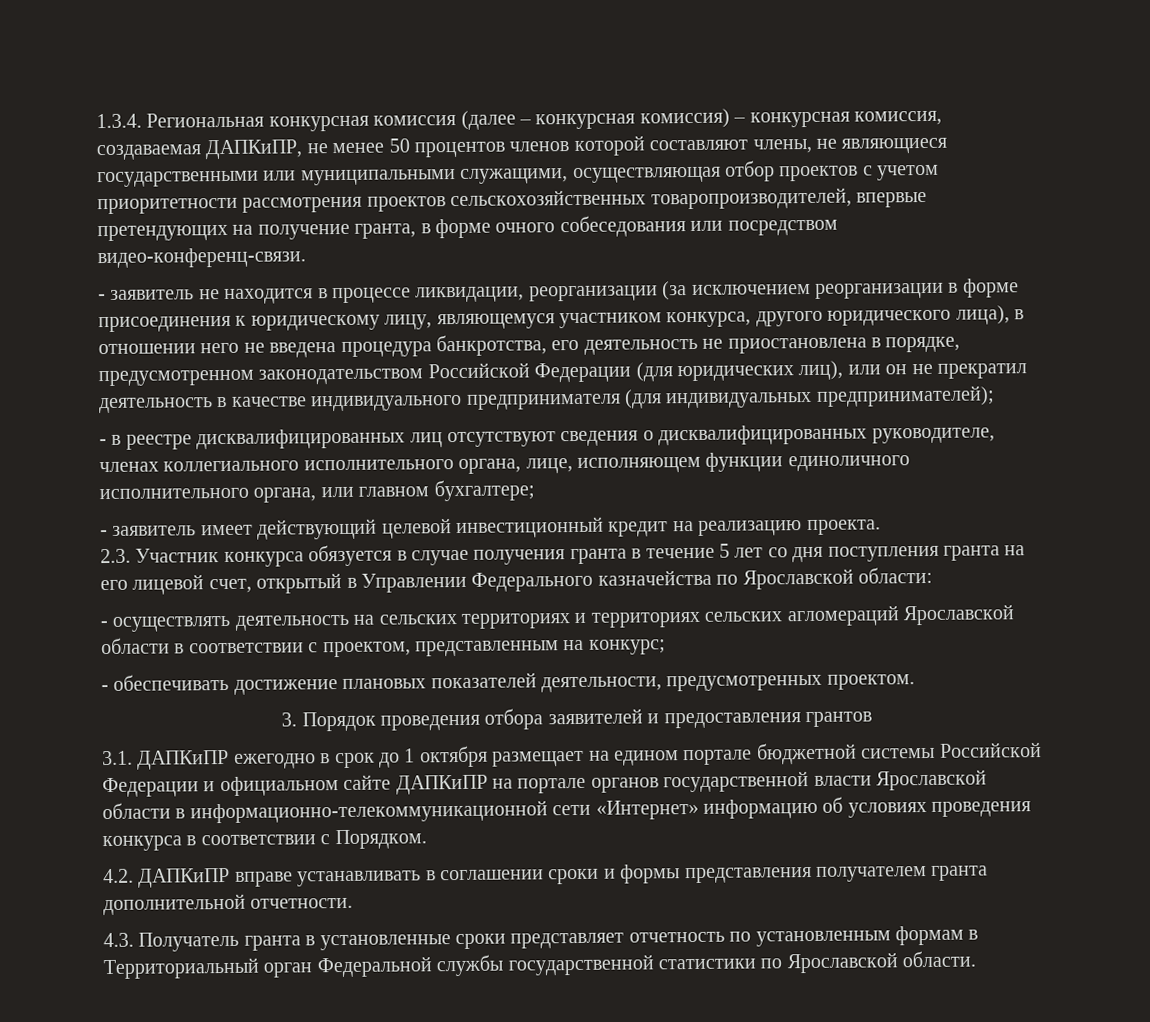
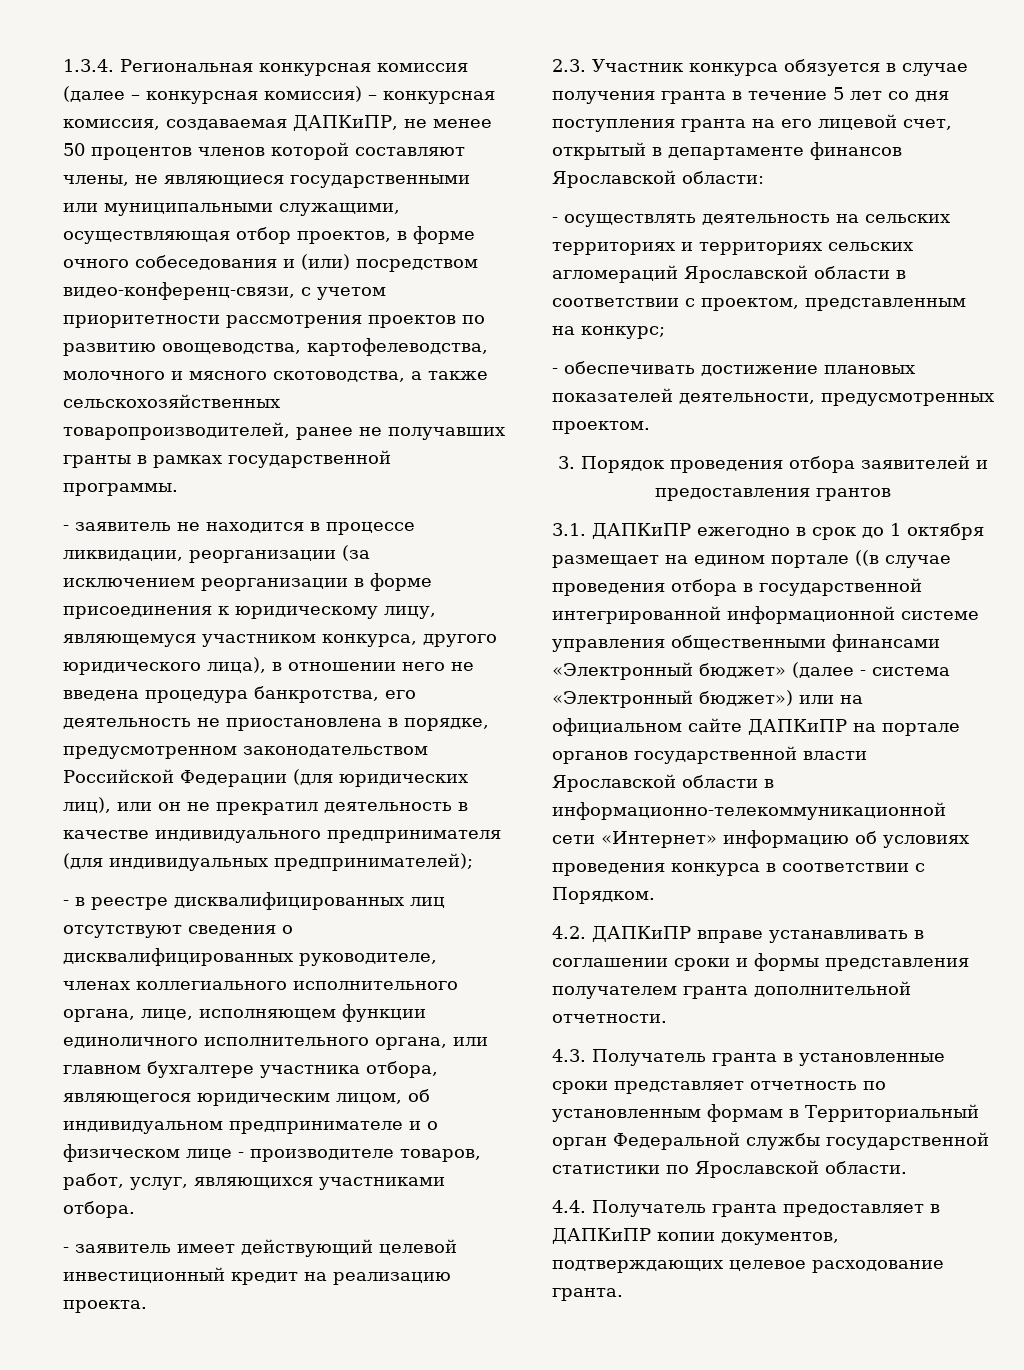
- 1.3.4. Региональная конкурсная комиссия (далее – конкурсная комиссия) – конкурсная комиссия, создаваемая ДАПКиПР, не менее 50 процентов членов которой составляют члены, не являющиеся государственными или муниципальными служащими, осуществляющая отбор проектов с учетом приоритетности рассмотрения проектов сельскохозяйственных товаропроизводителей, впервые претендующих на получение гранта, в форме очного собеседования или посредством видео-конференц-связи.
+ 1.3.4. Региональная конкурсная комиссия (далее – конкурсная комиссия) – конкурсная комиссия, создаваемая ДАПКиПР, не менее 50 процентов членов которой составляют члены, не являющиеся государственными или муниципальными служащими, осуществляющая отбор проектов, в форме очного собеседования и (или) посредством видео-конференц-связи, с учетом приоритетности рассмотрения проектов по развитию овощеводства, картофелеводства, молочного и мясного скотоводства, а также сельскохозяйственных товаропроизводителей, ранее не получавших гранты в рамках государственной программы.
- - в реестре дисквалифицированных лиц отсутствуют сведения о дисквалифицированных руководителе, членах коллегиального исполнительного органа, лице, исполняющем функции единоличного исполнительного органа, или главном бухгалтере;
+ - в реестре дисквалифицированных лиц отсутствуют сведения о дисквалифицированных руководителе, членах коллегиального исполнительного органа, лице, исполняющем функции единоличного исполнительного органа, или главном бухгалтере участника отбора, являющегося юридическим лицом, об индивидуальном предпринимателе и о физическом лице - производителе товаров, работ, услуг, являющихся участниками отбора.
- 2.3. Участник конкурса обязуется в случае получения гранта в течение 5 лет со дня поступления гранта на его лицевой счет, открытый в Управлении Федерального казначейства по Ярославской области:
+ 2.3. Участник конкурса обязуется в случае получения гранта в течение 5 лет со дня поступления гранта на его лицевой счет, открытый в департаменте финансов Ярославской области:
- 3.1. ДАПКиПР ежегодно в срок до 1 октября размещает на едином портале бюджетной системы Российской Федерации и официальном сайте ДАПКиПР на портале органов государственной власти Ярославской области в информационно-телекоммуникационной сети «Интернет» информацию об условиях проведения конкурса в соответствии с Порядком.
+ 3.1. ДАПКиПР ежегодно в срок до 1 октября размещает на едином портале ((в случае проведения отбора в государственной интегрированной информационной системе управления общественными финансами «Электронный бюджет» (далее - система «Электронный бюджет») или на официальном сайте ДАПКиПР на портале органов государственной власти Ярославской области в информационно-телекоммуникационной сети «Интернет» информацию об условиях проведения конкурса в соответствии с Порядком.
+ 4.4. Получатель гранта предоставляет в ДАПКиПР копии документов, подтверждающих целевое расходование гранта.

